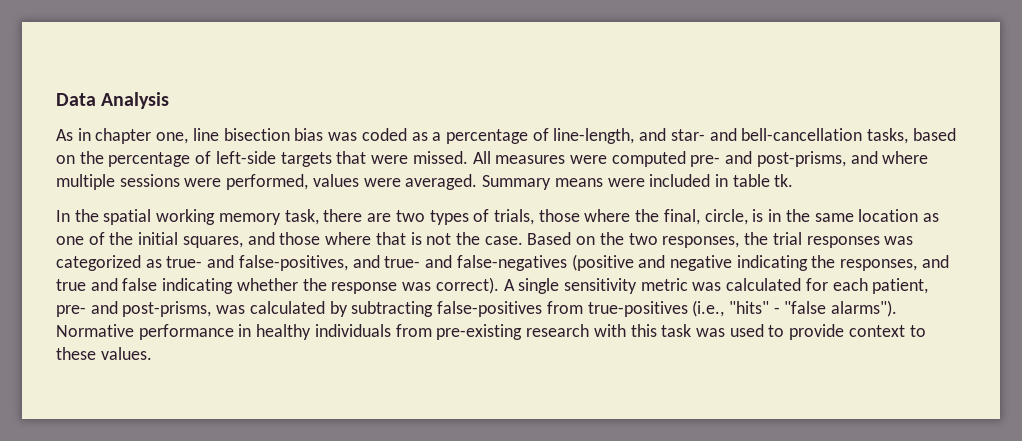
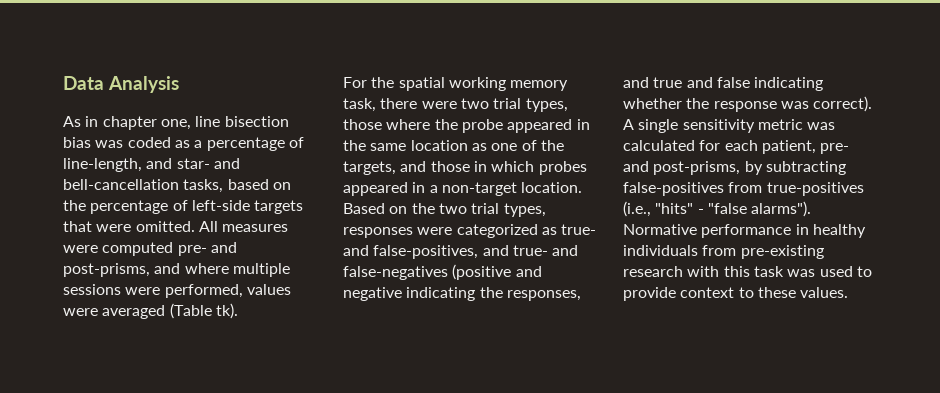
- As in chapter one, line bisection bias was coded as a percentage of line-length, and star- and bell-cancellation tasks, based on the percentage of left-side targets that were missed.
+ As in chapter one, line bisection bias was coded as a percentage of line-length, and star- and bell-cancellation tasks, based on the percentage of left-side targets that were omitted.
- All measures were computed pre- and post-prisms, and where multiple sessions were performed, values were averaged. Summary means were included in table tk.
- In the spatial working memory task, there are two types of trials, those where the final, circle, is in the same location as one of the initial squares, and those where that is not the case. Based on the two responses, the trial responses was categorized as true- and false-positives, and true- and false-negatives (positive and negative indicating the responses, and true and false indicating whether the response was correct).
+ All measures were computed pre- and post-prisms, and where multiple sessions were performed, values were averaged (Table tk).
+ For the spatial working memory task, there were two trial types, those where the probe appeared in the same location as one of the targets, and those in which probes appeared in a non-target location. Based on the two trial types, responses were categorized as true- and false-positives, and true- and false-negatives (positive and negative indicating the responses, and true and false indicating whether the response was correct).
- A single sensitivity metric was calculated for each patient, pre- and post-prisms, was calculated by subtracting false-positives from true-positives (i.e., "hits" - "false alarms").
+ A single sensitivity metric was calculated for each patient, pre- and post-prisms, by subtracting false-positives from true-positives (i.e., "hits" - "false alarms").

